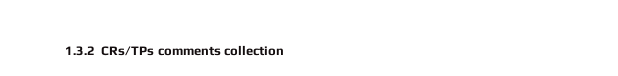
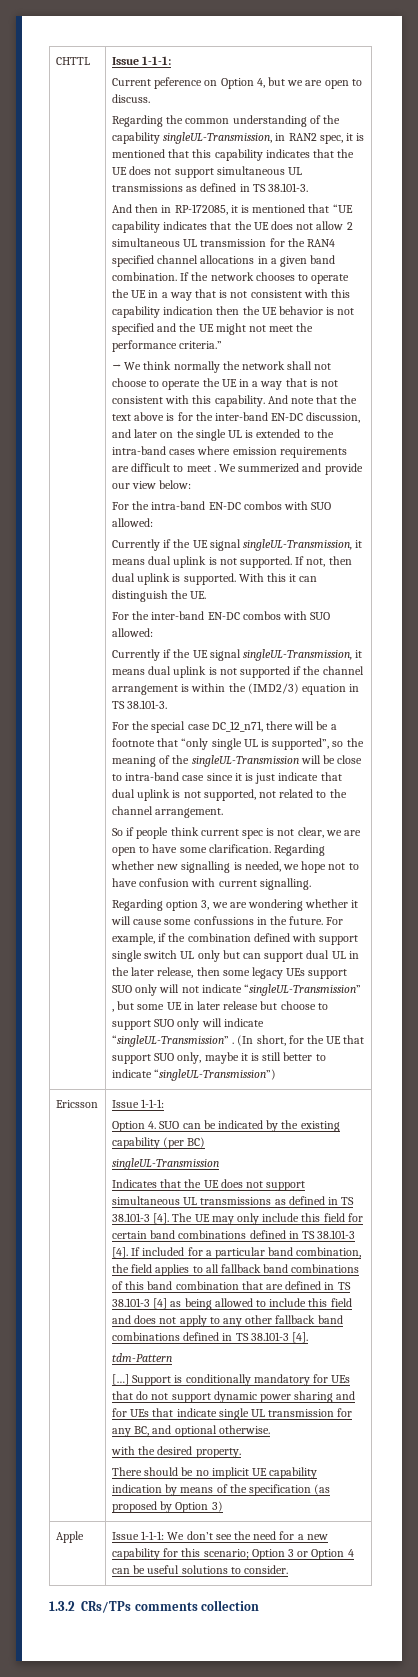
+ CHTTL | Issue 1-1-1:
+ Current peference on Option 4, but we are open to discuss.
+ Regarding the common understanding of the capability singleUL-Transmission, in RAN2 spec, it is mentioned that this capability indicates that the UE does not support simultaneous UL transmissions as defined in TS 38.101-3.
+ And then in RP-172085, it is mentioned that “UE capability indicates that the UE does not allow 2 simultaneous UL transmission for the RAN4 specified channel allocations in a given band combination. If the network chooses to operate the UE in a way that is not consistent with this capability indication then the UE behavior is not specified and the UE might not meet the performance criteria.”
+ → We think normally the network shall not choose to operate the UE in a way that is not consistent with this capability. And note that the text above is for the inter-band EN-DC discussion, and later on the single UL is extended to the intra-band cases where emission requirements are difficult to meet . We summerized and provide our view below:
+ For the intra-band EN-DC combos with SUO allowed:
+ Currently if the UE signal singleUL-Transmission, it means dual uplink is not supported. If not, then dual uplink is supported. With this it can distinguish the UE.
+ For the inter-band EN-DC combos with SUO allowed:
+ Currently if the UE signal singleUL-Transmission, it means dual uplink is not supported if the channel arrangement is within the (IMD2/3) equation in TS 38.101-3.
+ For the special case DC_12_n71, there will be a footnote that “only single UL is supported”, so the meaning of the singleUL-Transmission will be close to intra-band case since it is just indicate that dual uplink is not supported, not related to the channel arrangement.
+ So if people think current spec is not clear, we are open to have some clarification. Regarding whether new signalling is needed, we hope not to have confusion with current signalling.
+ Regarding option 3, we are wondering whether it will cause some confussions in the future. For example, if the combination defined with support single switch UL only but can support dual UL in the later release, then some legacy UEs support SUO only will not indicate “singleUL-Transmission” , but some UE in later release but choose to support SUO only will indicate “singleUL-Transmission” . (In short, for the UE that support SUO only, maybe it is still better to indicate “singleUL-Transmission”)
+ Ericsson | Issue 1-1-1:
+ Option 4. SUO can be indicated by the existing capability (per BC)
+ singleUL-Transmission
+ Indicates that the UE does not support simultaneous UL transmissions as defined in TS 38.101-3 [4]. The UE may only include this field for certain band combinations defined in TS 38.101-3 [4]. If included for a particular band combination, the field applies to all fallback band combinations of this band combination that are defined in TS 38.101-3 [4] as being allowed to include this field and does not apply to any other fallback band combinations defined in TS 38.101-3 [4].
+ tdm-Pattern
+ […] Support is conditionally mandatory for UEs that do not support dynamic power sharing and for UEs that indicate single UL transmission for any BC, and optional otherwise.
+ with the desired property.
+ There should be no implicit UE capability indication by means of the specification (as proposed by Option 3)
+ Apple | Issue 1-1-1: We don’t see the need for a new capability for this scenario; Option 3 or Option 4 can be useful solutions to consider.

